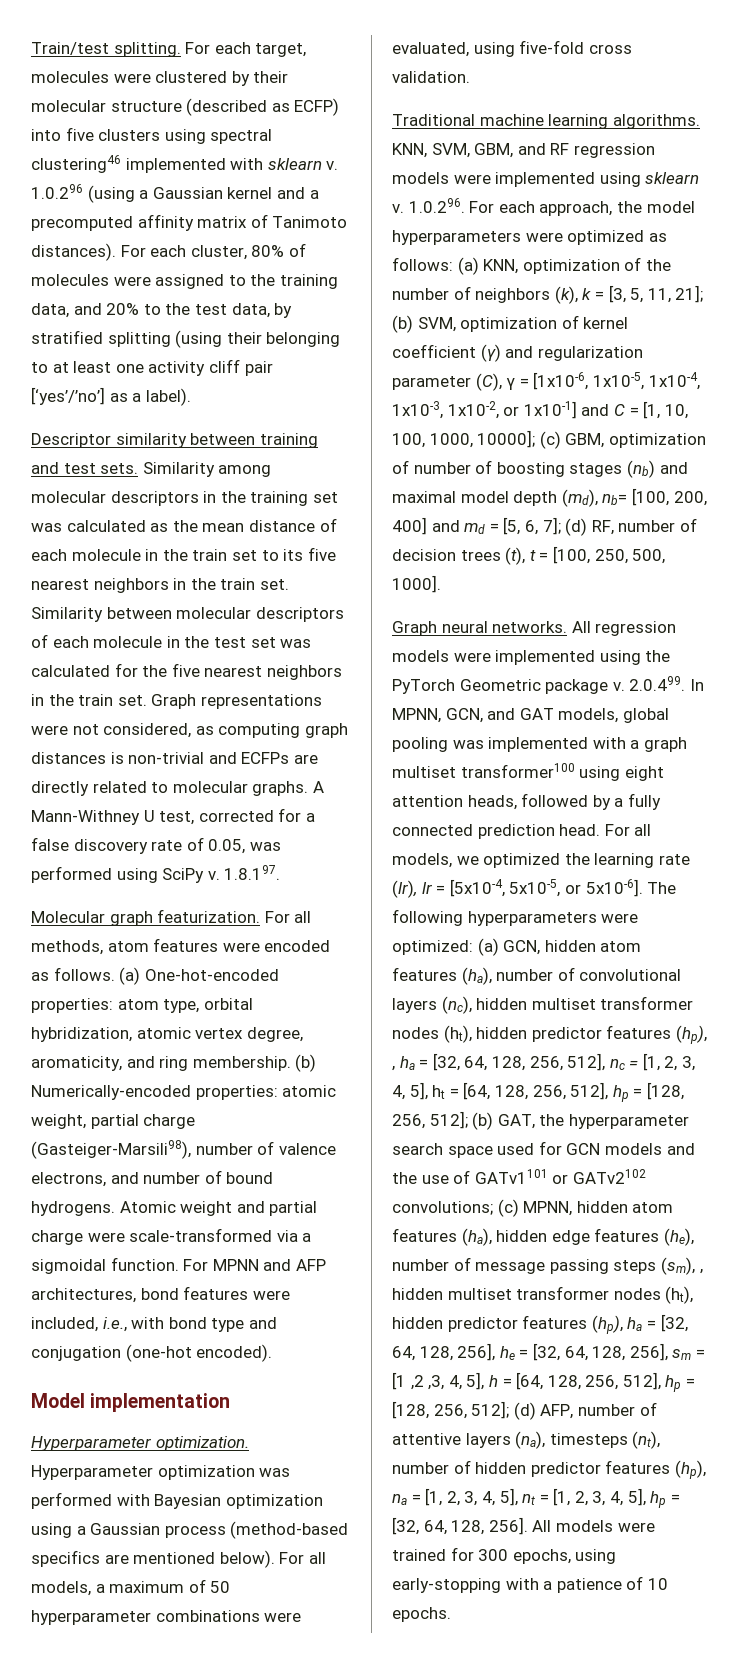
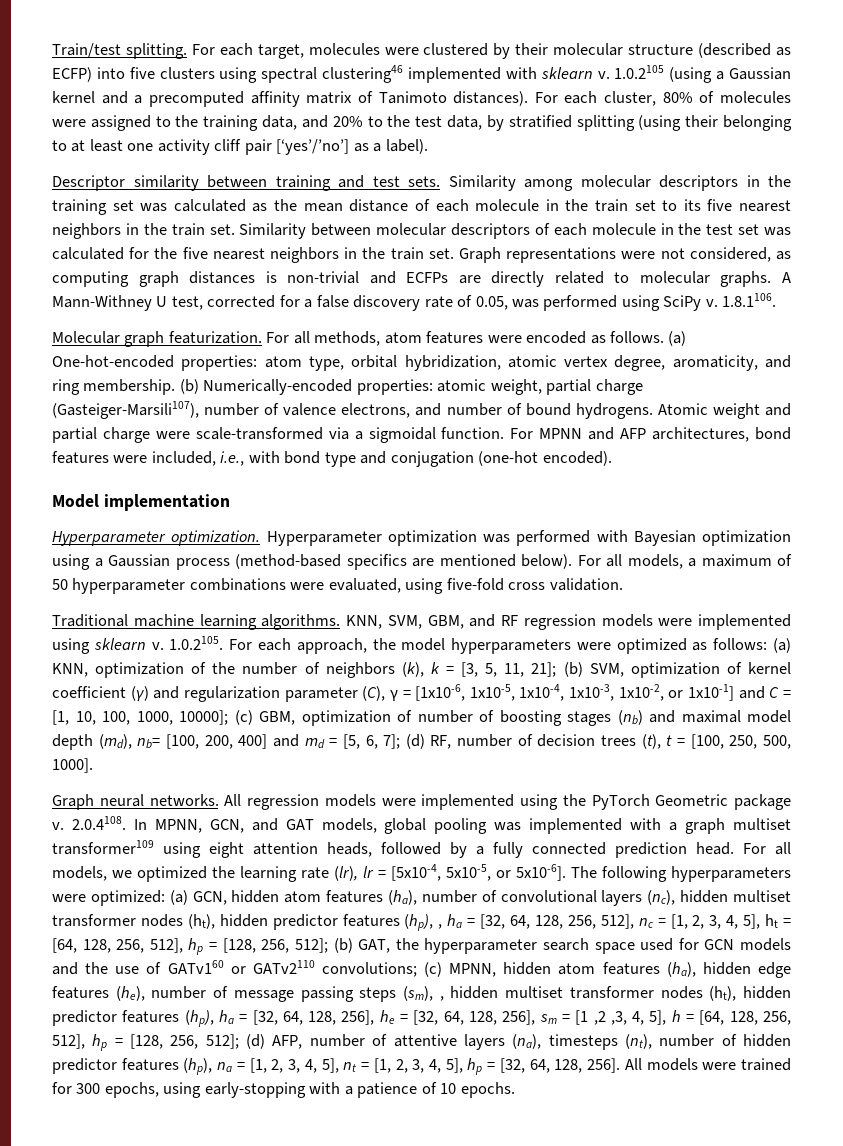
- 1.0.296 (using a Gaussian kernel and a precomputed affinity matrix of Tanimoto distances).
+ 1.0.2105 (using a Gaussian kernel and a precomputed affinity matrix of Tanimoto distances).
- 1.8.197.
+ 1.8.1106.
- (b) Numerically-encoded properties: atomic weight, partial charge (Gasteiger-Marsili98), number of valence electrons, and number of bound hydrogens.
+ (b) Numerically-encoded properties: atomic weight, partial charge (Gasteiger-Marsili107), number of valence electrons, and number of bound hydrogens.
- 1.0.296. For each approach, the model hyperparameters were optimized as follows:
+ 1.0.2105. For each approach, the model hyperparameters were optimized as follows:
- 2.0.499. In MPNN, GCN, and GAT models, global pooling was implemented with a graph multiset transformer100 using eight attention heads, followed by a fully connected prediction head.
+ 2.0.4108. In MPNN, GCN, and GAT models, global pooling was implemented with a graph multiset transformer109 using eight attention heads, followed by a fully connected prediction head.
- (b) GAT, the hyperparameter search space used for GCN models and the use of GATv1101 or GATv2102 convolutions;
+ (b) GAT, the hyperparameter search space used for GCN models and the use of GATv160 or GATv2110 convolutions;

